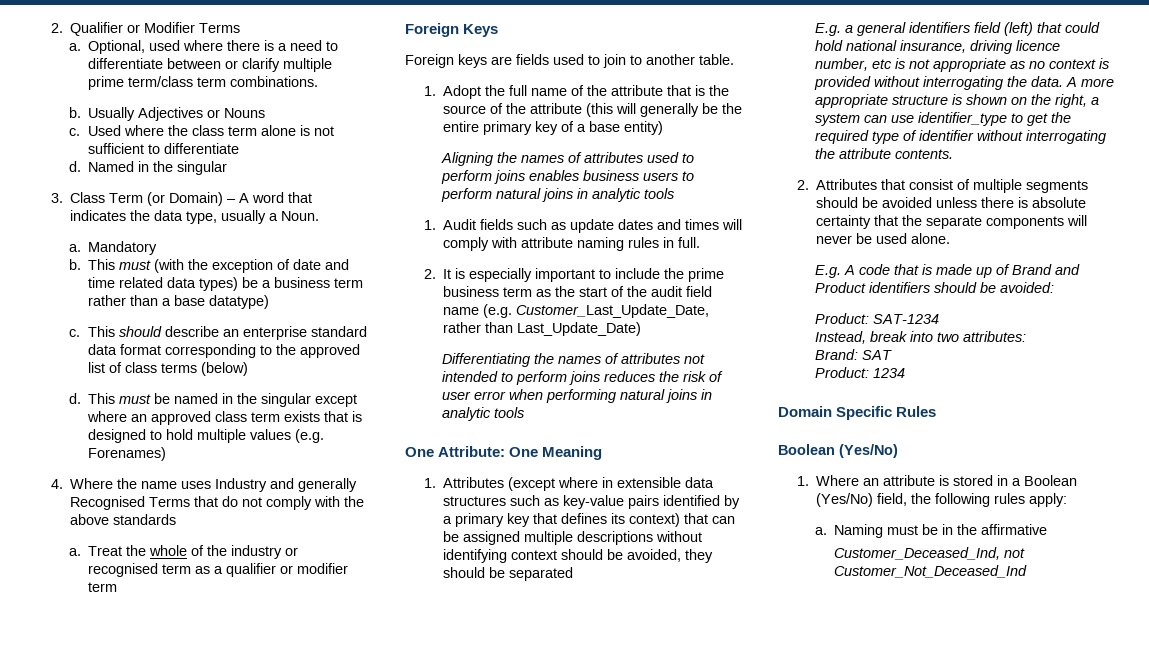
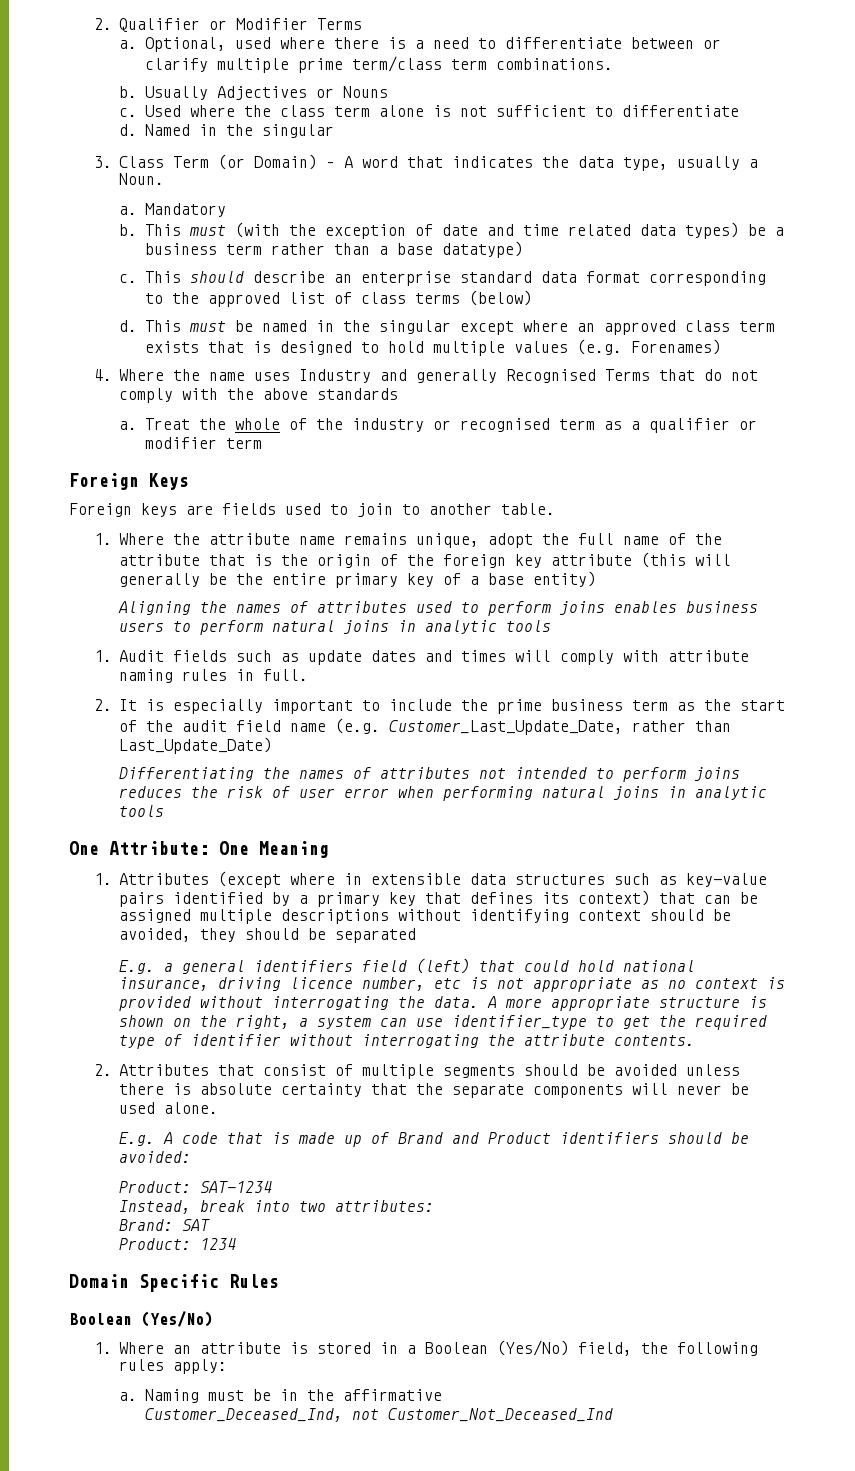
- 1. Adopt the full name of the attribute that is the source of the attribute (this will generally be the entire primary key of a base entity)
+ 1. Where the attribute name remains unique, adopt the full name of the attribute that is the origin of the foreign key attribute (this will generally be the entire primary key of a base entity)

